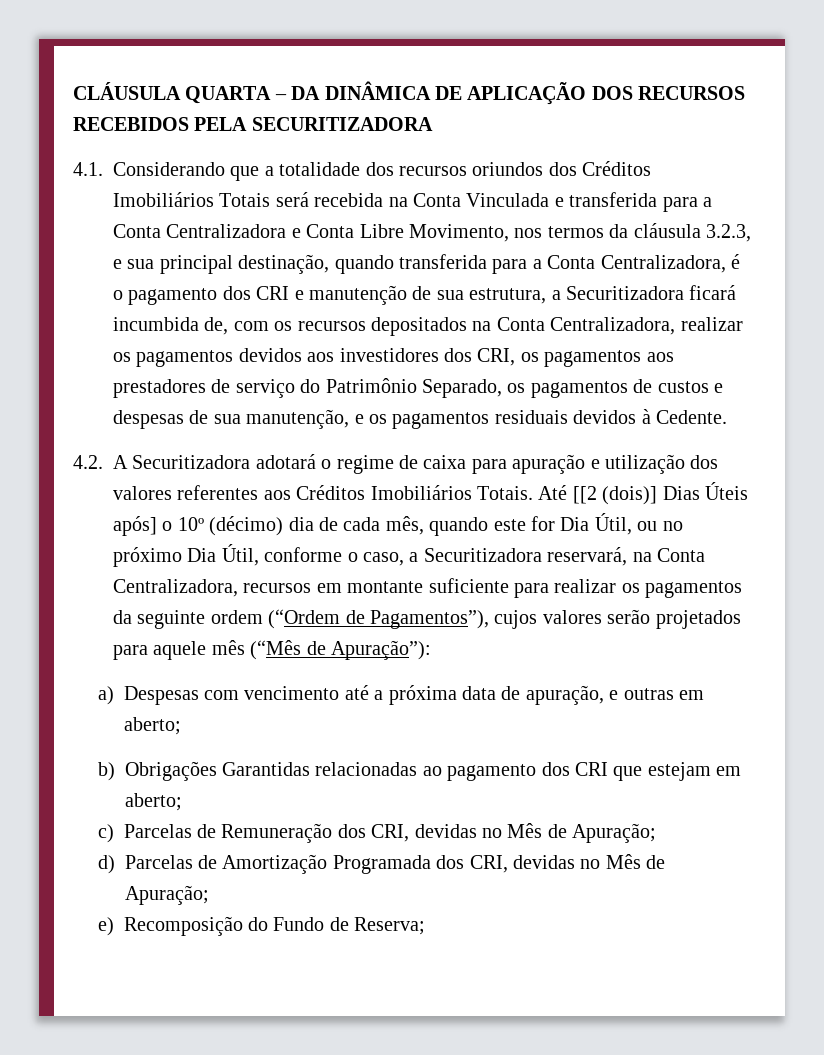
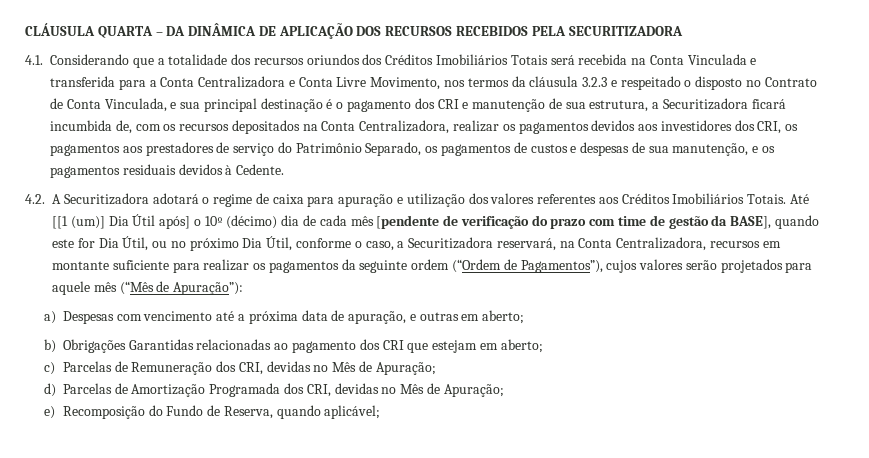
- 4.1. Considerando que a totalidade dos recursos oriundos dos Créditos Imobiliários Totais será recebida na Conta Vinculada e transferida para a Conta Centralizadora e Conta Libre Movimento, nos termos da cláusula 3.2.3, e sua principal destinação, quando transferida para a Conta Centralizadora, é o pagamento dos CRI e manutenção de sua estrutura, a Securitizadora ficará incumbida de, com os recursos depositados na Conta Centralizadora, realizar os pagamentos devidos aos investidores dos CRI, os pagamentos aos prestadores de serviço do Patrimônio Separado, os pagamentos de custos e despesas de sua manutenção, e os pagamentos residuais devidos à Cedente.
+ 4.1. Considerando que a totalidade dos recursos oriundos dos Créditos Imobiliários Totais será recebida na Conta Vinculada e transferida para a Conta Centralizadora e Conta Livre Movimento, nos termos da cláusula 3.2.3 e respeitado o disposto no Contrato de Conta Vinculada, e sua principal destinação é o pagamento dos CRI e manutenção de sua estrutura, a Securitizadora ficará incumbida de, com os recursos depositados na Conta Centralizadora, realizar os pagamentos devidos aos investidores dos CRI, os pagamentos aos prestadores de serviço do Patrimônio Separado, os pagamentos de custos e despesas de sua manutenção, e os pagamentos residuais devidos à Cedente.
- Até [[2 (dois)] Dias Úteis após] o 10º (décimo) dia de cada mês, quando este for Dia Útil, ou no próximo Dia Útil, conforme o caso, a Securitizadora reservará, na Conta Centralizadora, recursos em montante suficiente para realizar os pagamentos da seguinte ordem (“Ordem de Pagamentos”), cujos valores serão projetados para aquele mês (“Mês de Apuração”):
+ Até [[1 (um)] Dia Útil após] o 10º (décimo) dia de cada mês [pendente de verificação do prazo com time de gestão da BASE], quando este for Dia Útil, ou no próximo Dia Útil, conforme o caso, a Securitizadora reservará, na Conta Centralizadora, recursos em montante suficiente para realizar os pagamentos da seguinte ordem (“Ordem de Pagamentos”), cujos valores serão projetados para aquele mês (“Mês de Apuração”):
- e) Recomposição do Fundo de Reserva;
+ e) Recomposição do Fundo de Reserva, quando aplicável;

